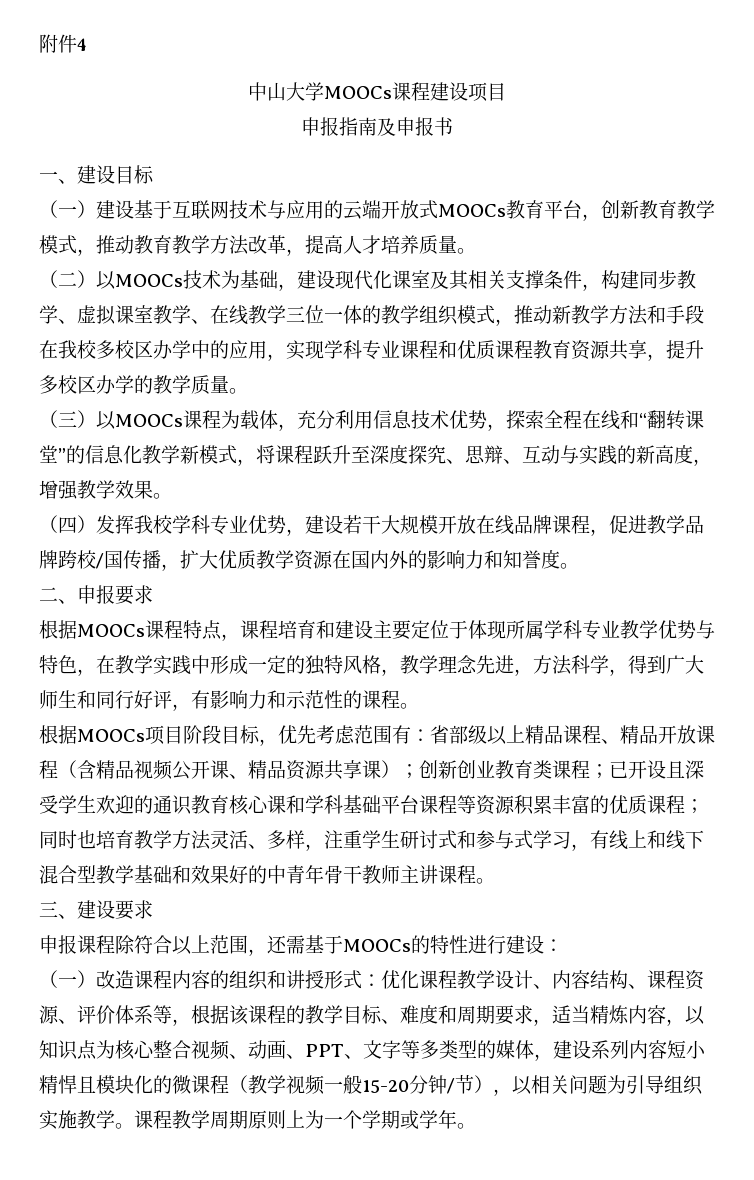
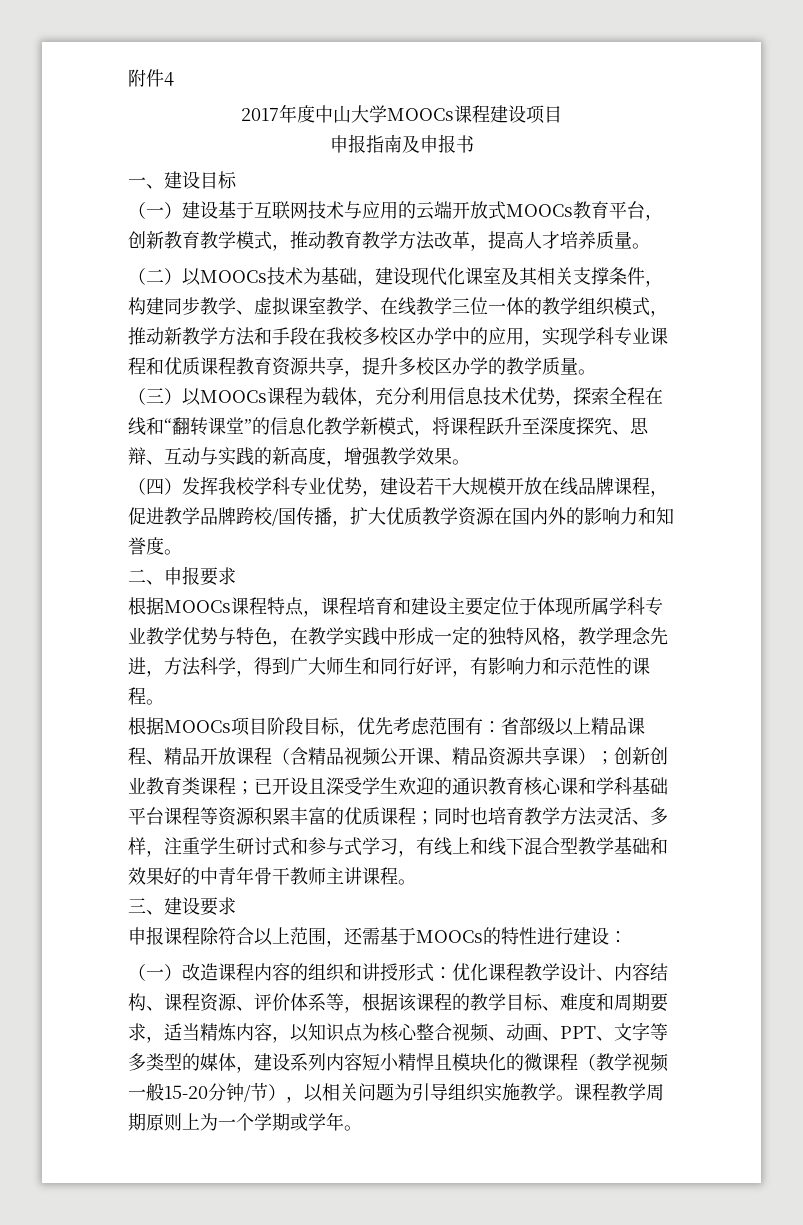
- 中山大学MOOCs课程建设项目
+ 2017年度中山大学MOOCs课程建设项目

